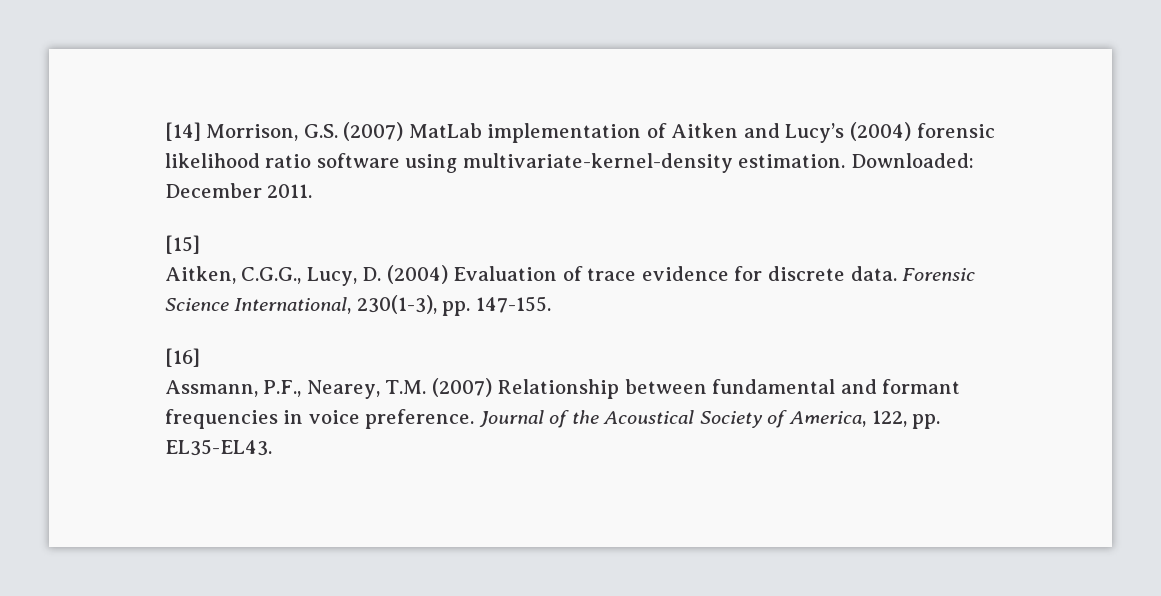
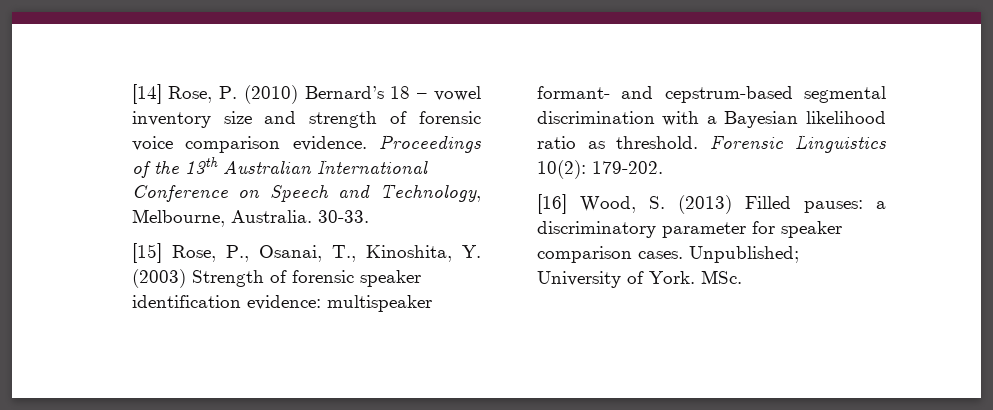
- [14] Morrison, G.S. (2007) MatLab implementation of Aitken and Lucy’s (2004) forensic likelihood ratio software using multivariate-kernel-density estimation. Downloaded: December 2011.
- [15]
- Aitken, C.G.G., Lucy, D. (2004) Evaluation of trace evidence for discrete data. Forensic Science International, 230(1-3), pp. 147-155.
- [16]
- Assmann, P.F., Nearey, T.M. (2007) Relationship between fundamental and formant frequencies in voice preference. Journal of the Acoustical Society of America, 122, pp. EL35-EL43.
+ [14] Rose, P. (2010) Bernard’s 18 – vowel inventory size and strength of forensic voice comparison evidence. Proceedings of the 13th Australian International Conference on Speech and Technology, Melbourne, Australia. 30-33.
+ [15] Rose, P., Osanai, T., Kinoshita, Y. (2003) Strength of forensic speaker identification evidence: multispeaker formant- and cepstrum-based segmental discrimination with a Bayesian likelihood ratio as threshold. Forensic Linguistics 10(2): 179-202.
+ [16] Wood, S. (2013) Filled pauses: a discriminatory parameter for speaker comparison cases. Unpublished; University of York. MSc.

